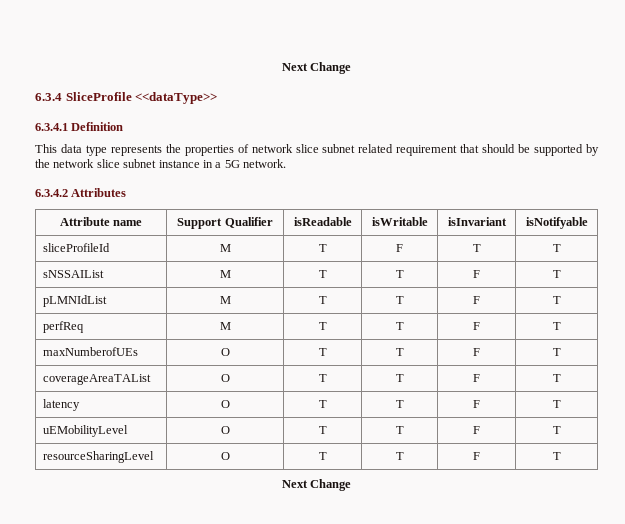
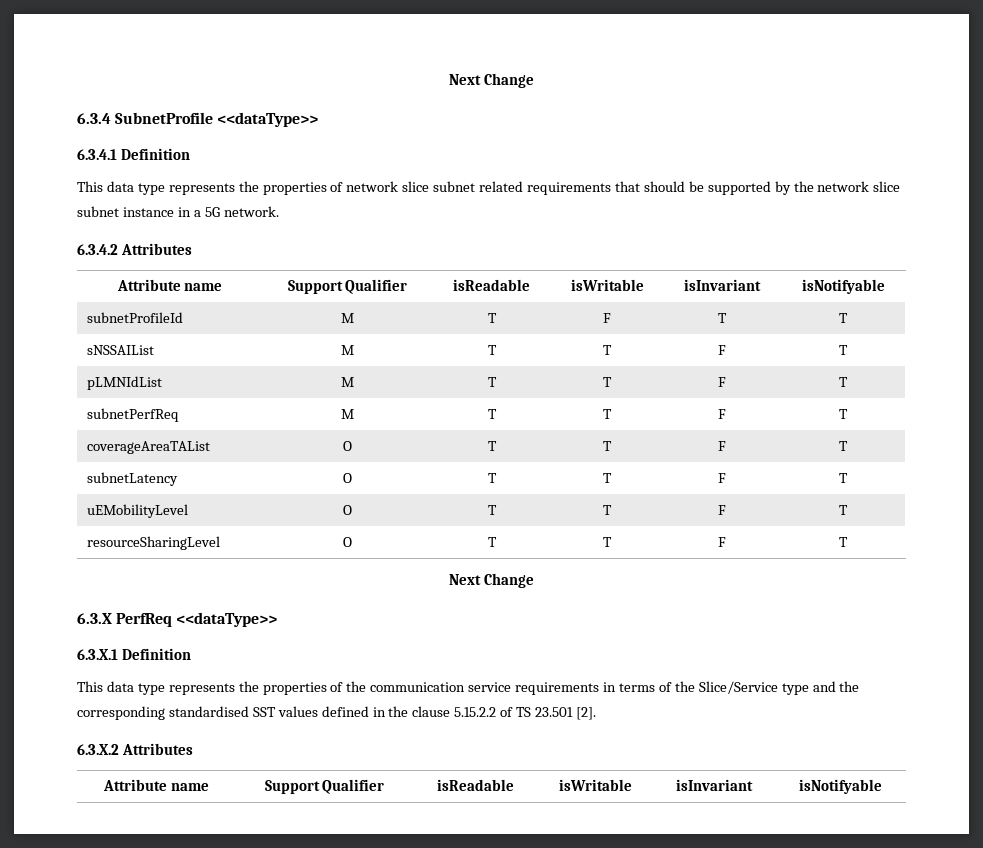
- 6.3.4 SliceProfile <<dataType>>
+ 6.3.4 SubnetProfile <<dataType>>
- This data type represents the properties of network slice subnet related requirement that should be supported by the network slice subnet instance in a 5G network.
+ This data type represents the properties of network slice subnet related requirements that should be supported by the network slice subnet instance in a 5G network.
- sliceProfileId | M | T | F | T | T
+ subnetProfileId | M | T | F | T | T
- perfReq | M | T | T | F | T
- maxNumberofUEs | O | T | T | F | T
+ subnetPerfReq | M | T | T | F | T
- latency | O | T | T | F | T
+ subnetLatency | O | T | T | F | T
+ 6.3.X PerfReq <<dataType>>
+ 6.3.X.1 Definition
+ This data type represents the properties of the communication service requirements in terms of the Slice/Service type and the corresponding standardised SST values defined in the clause 5.15.2.2 of TS 23.501 [2].
+ 6.3.X.2 Attributes
+ Attribute name | Support Qualifier | isReadable | isWritable | isInvariant | isNotifyable

